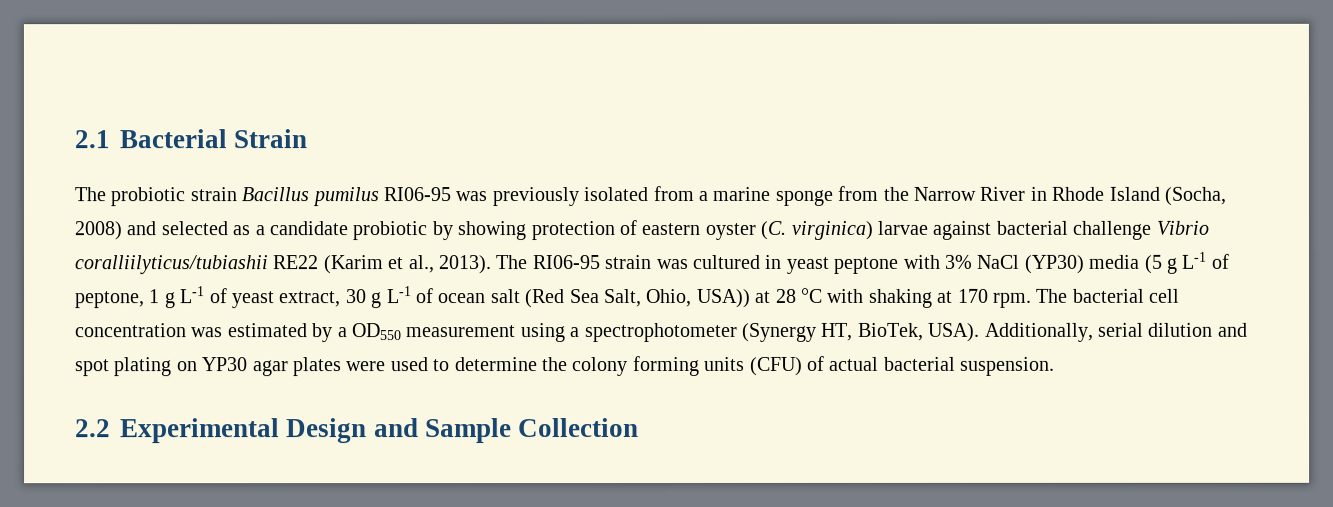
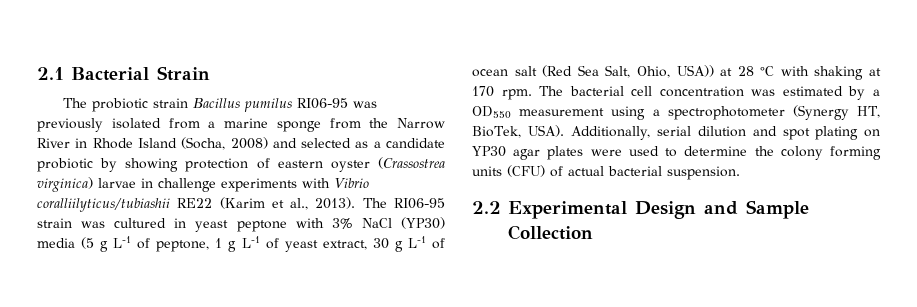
- The probiotic strain Bacillus pumilus RI06-95 was previously isolated from a marine sponge from the Narrow River in Rhode Island (Socha, 2008) and selected as a candidate probiotic by showing protection of eastern oyster (C. virginica) larvae against bacterial challenge Vibrio coralliilyticus/tubiashii RE22 (Karim et al., 2013).
+ The probiotic strain Bacillus pumilus RI06-95 was previously isolated from a marine sponge from the Narrow River in Rhode Island (Socha, 2008) and selected as a candidate probiotic by showing protection of eastern oyster (Crassostrea virginica) larvae in challenge experiments with Vibrio coralliilyticus/tubiashii RE22 (Karim et al., 2013).

